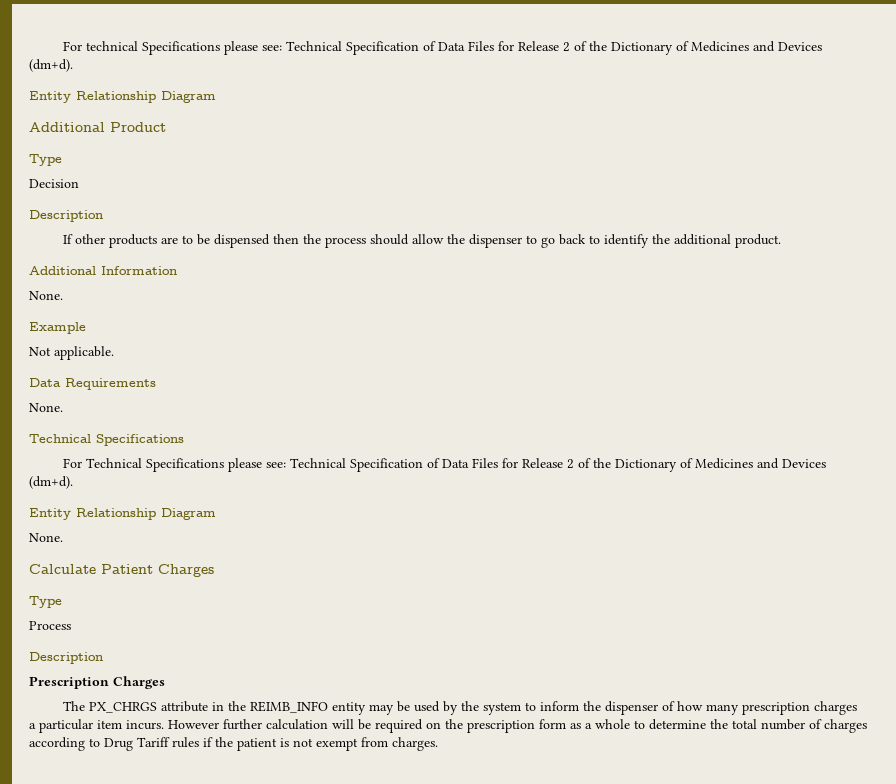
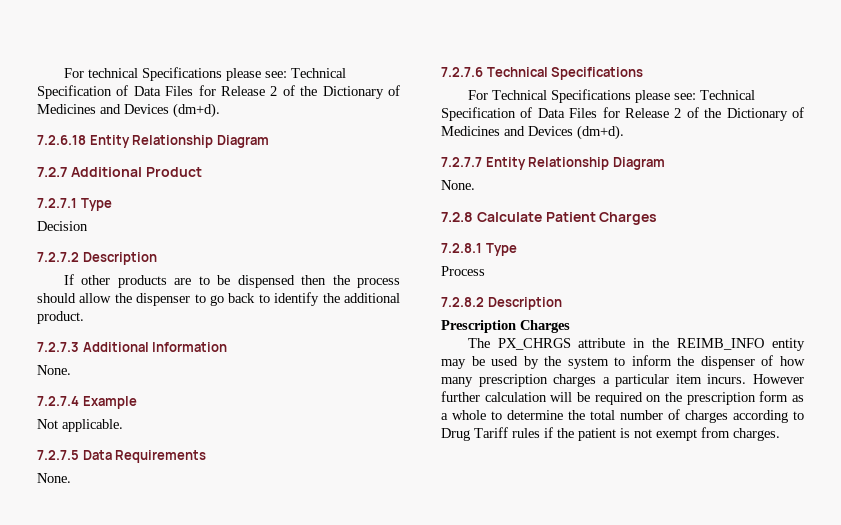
  For technical Specifications please see: Technical Specification of Data Files for Release 2 of the Dictionary of Medicines and Devices (dm+d).
- Entity Relationship Diagram
- Additional Product
- Type
+ 7.2.6.18 Entity Relationship Diagram
+ 7.2.7 Additional Product
+ 7.2.7.1 Type
  Decision
- Description
+ 7.2.7.2 Description
- Additional Information
+ 7.2.7.3 Additional Information
- Example
+ 7.2.7.4 Example
- Data Requirements
+ 7.2.7.5 Data Requirements
  None.
- Technical Specifications
+ 7.2.7.6 Technical Specifications
  For Technical Specifications please see: Technical Specification of Data Files for Release 2 of the Dictionary of Medicines and Devices (dm+d).
- Entity Relationship Diagram
+ 7.2.7.7 Entity Relationship Diagram
- Calculate Patient Charges
- Type
+ 7.2.8 Calculate Patient Charges
+ 7.2.8.1 Type
  Process
- Description
+ 7.2.8.2 Description

